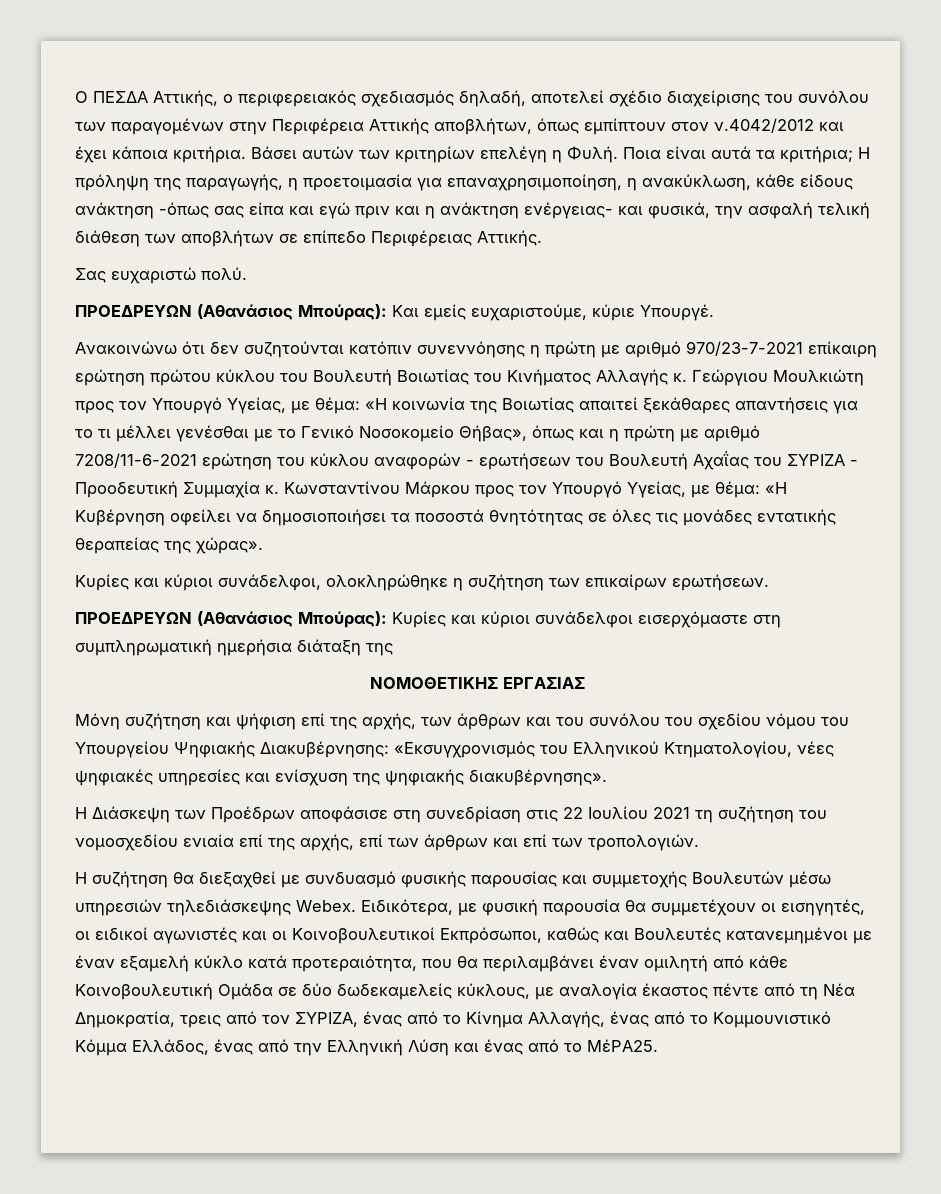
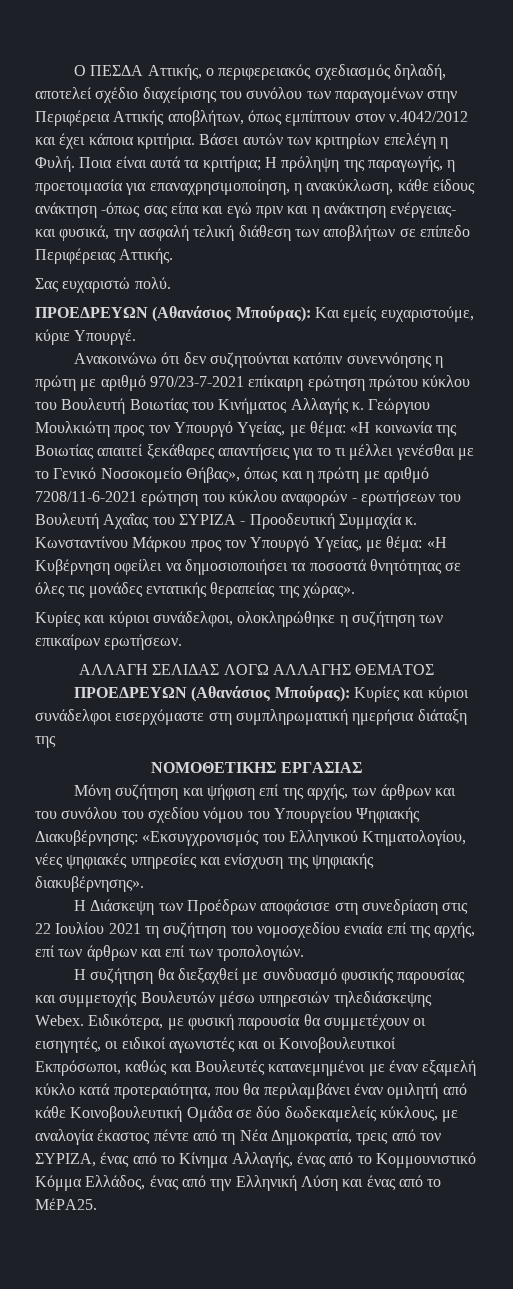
+ ΑΛΛΑΓΗ ΣΕΛΙΔΑΣ ΛΟΓΩ ΑΛΛΑΓΗΣ ΘΕΜΑΤΟΣ

